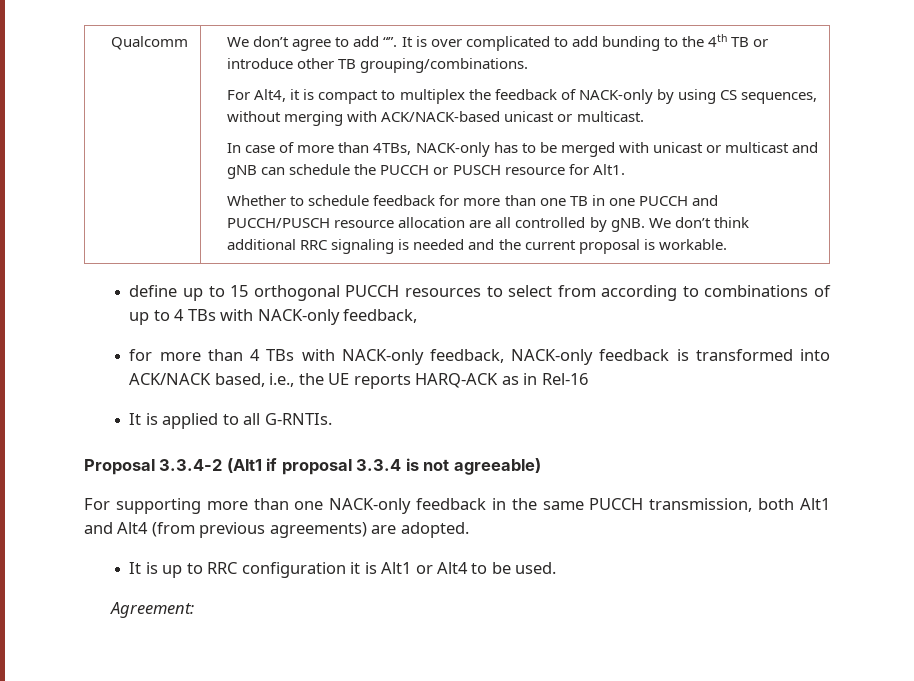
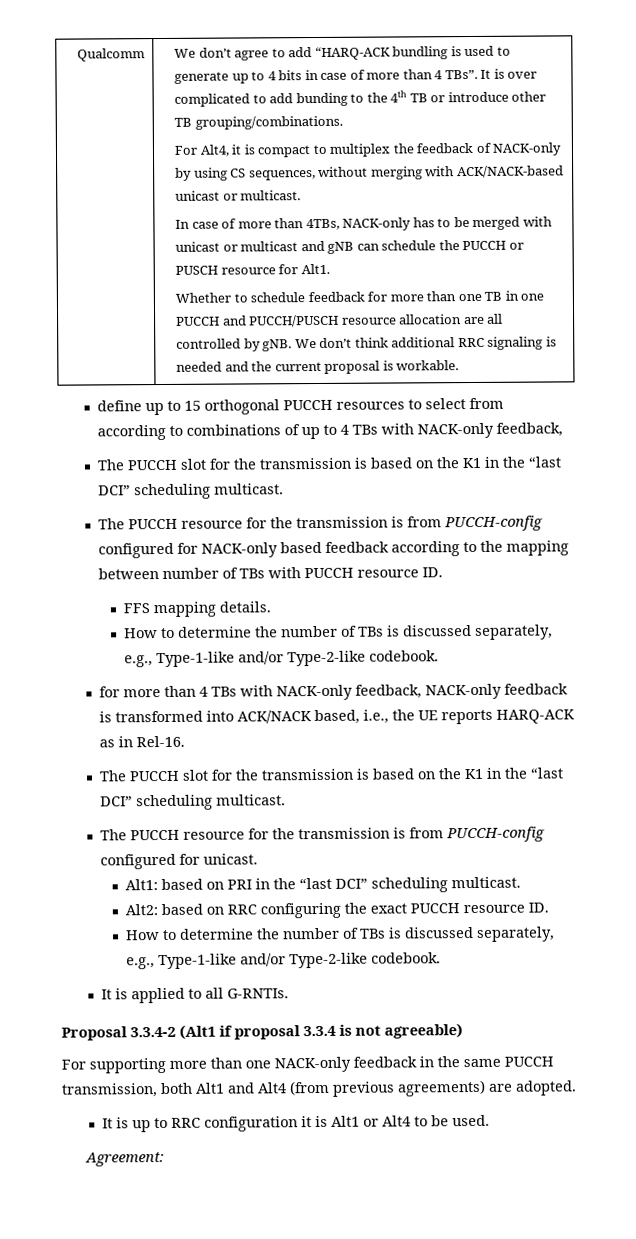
- We don’t agree to add “”.
+ We don’t agree to add “HARQ-ACK bundling is used to generate up to 4 bits in case of more than 4 TBs”.
  define up to 15 orthogonal PUCCH resources to select from according to combinations of up to 4 TBs with NACK-only feedback,
+ The PUCCH slot for the transmission is based on the K1 in the “last DCI” scheduling multicast.
+ The PUCCH resource for the transmission is from PUCCH-config configured for NACK-only based feedback according to the mapping between number of TBs with PUCCH resource ID.
+ FFS mapping details.
+ How to determine the number of TBs is discussed separately, e.g., Type-1-like and/or Type-2-like codebook.
- for more than 4 TBs with NACK-only feedback, NACK-only feedback is transformed into ACK/NACK based, i.e., the UE reports HARQ-ACK as in Rel-16
+ for more than 4 TBs with NACK-only feedback, NACK-only feedback is transformed into ACK/NACK based, i.e., the UE reports HARQ-ACK as in Rel-16.
+ The PUCCH slot for the transmission is based on the K1 in the “last DCI” scheduling multicast.
+ The PUCCH resource for the transmission is from PUCCH-config configured for unicast.
+ Alt1: based on PRI in the “last DCI” scheduling multicast.
+ Alt2: based on RRC configuring the exact PUCCH resource ID.
+ How to determine the number of TBs is discussed separately, e.g., Type-1-like and/or Type-2-like codebook.

